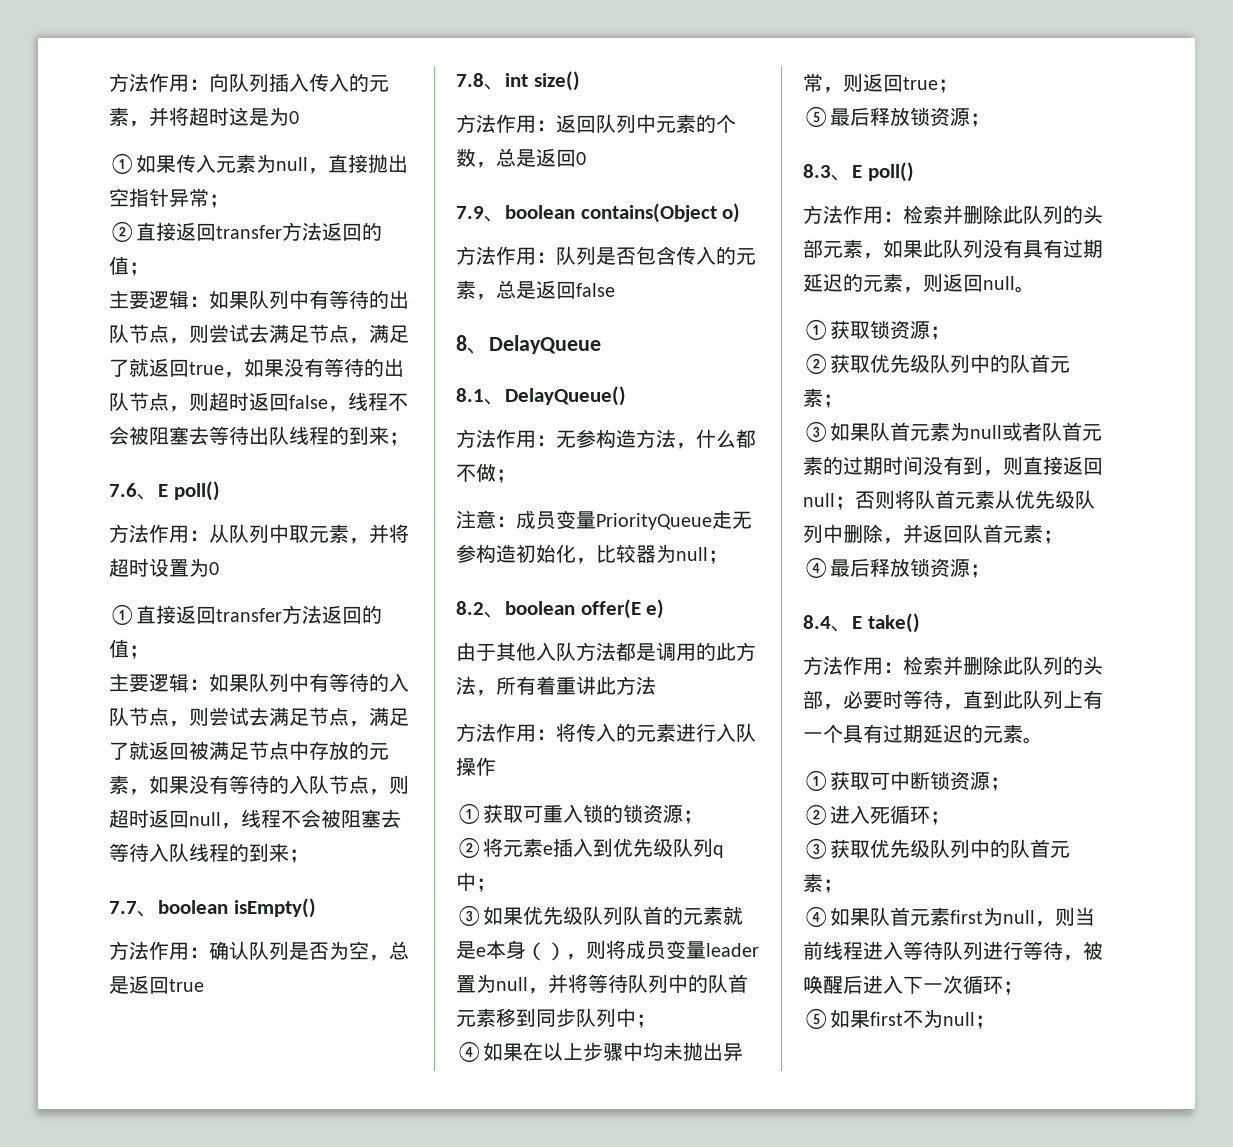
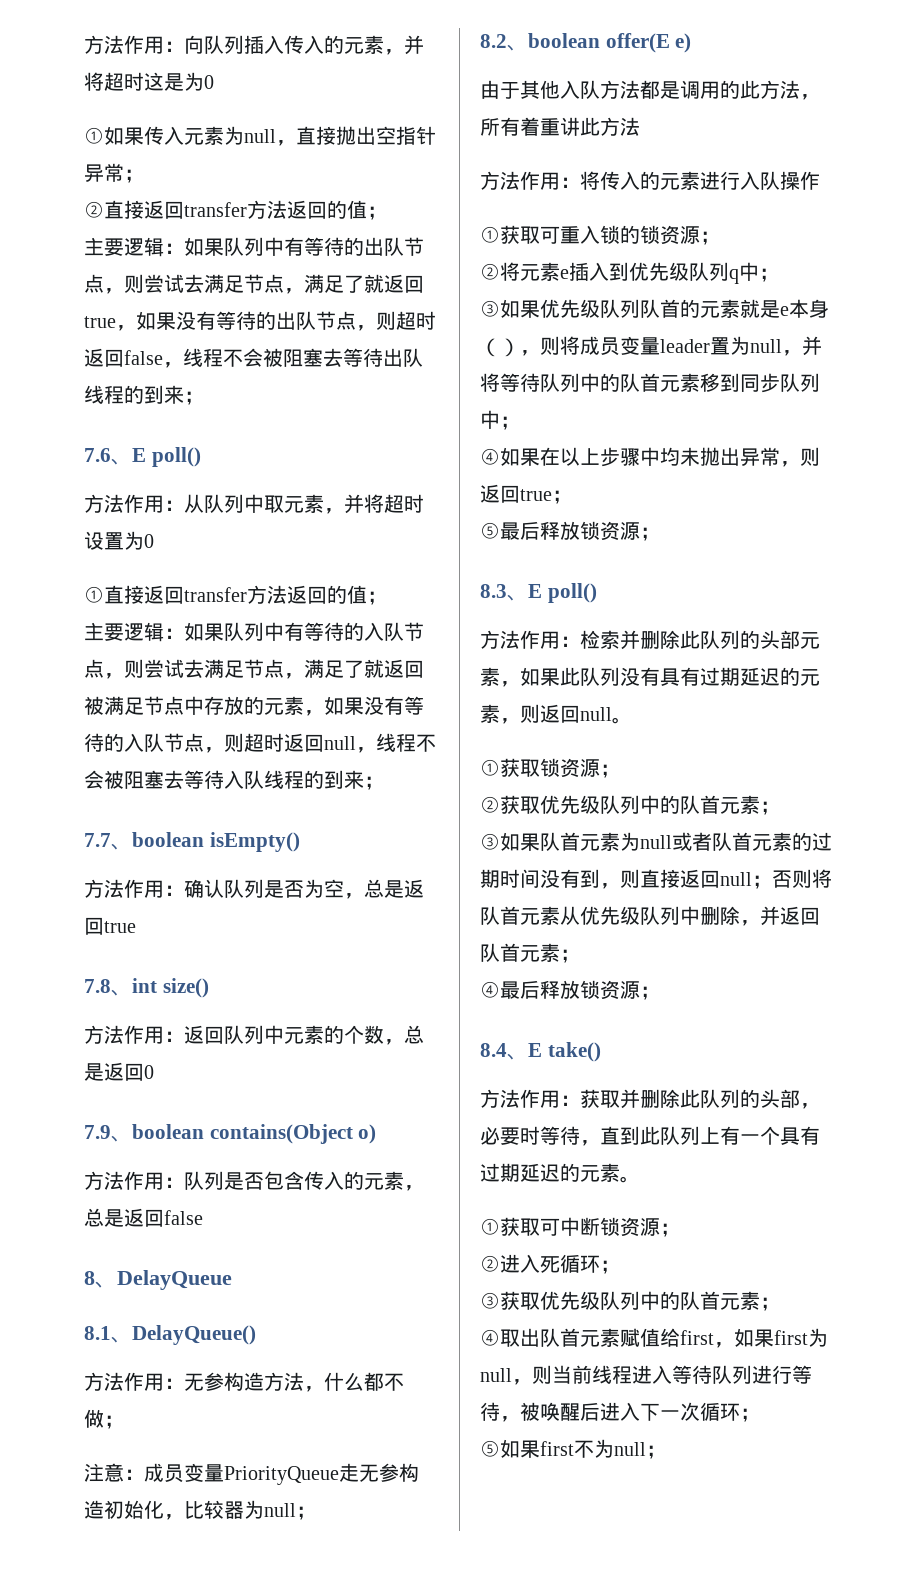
- 方法作用：检索并删除此队列的头部，必要时等待，直到此队列上有一个具有过期延迟的元素。
+ 方法作用：获取并删除此队列的头部，必要时等待，直到此队列上有一个具有过期延迟的元素。
- ④如果队首元素first为null，则当前线程进入等待队列进行等待，被唤醒后进入下一次循环；
+ ④取出队首元素赋值给first，如果first为null，则当前线程进入等待队列进行等待，被唤醒后进入下一次循环；

